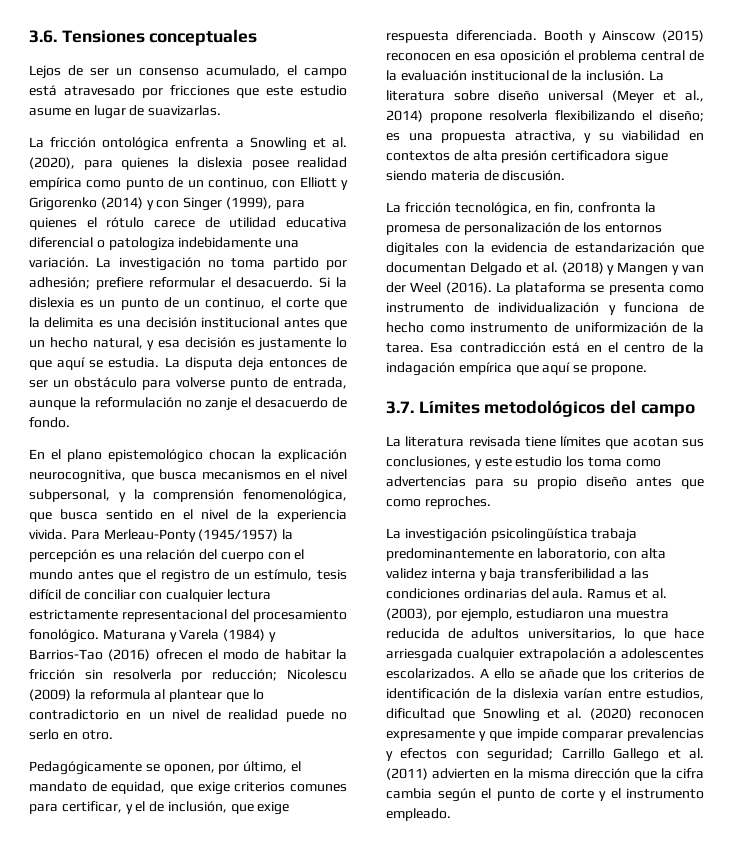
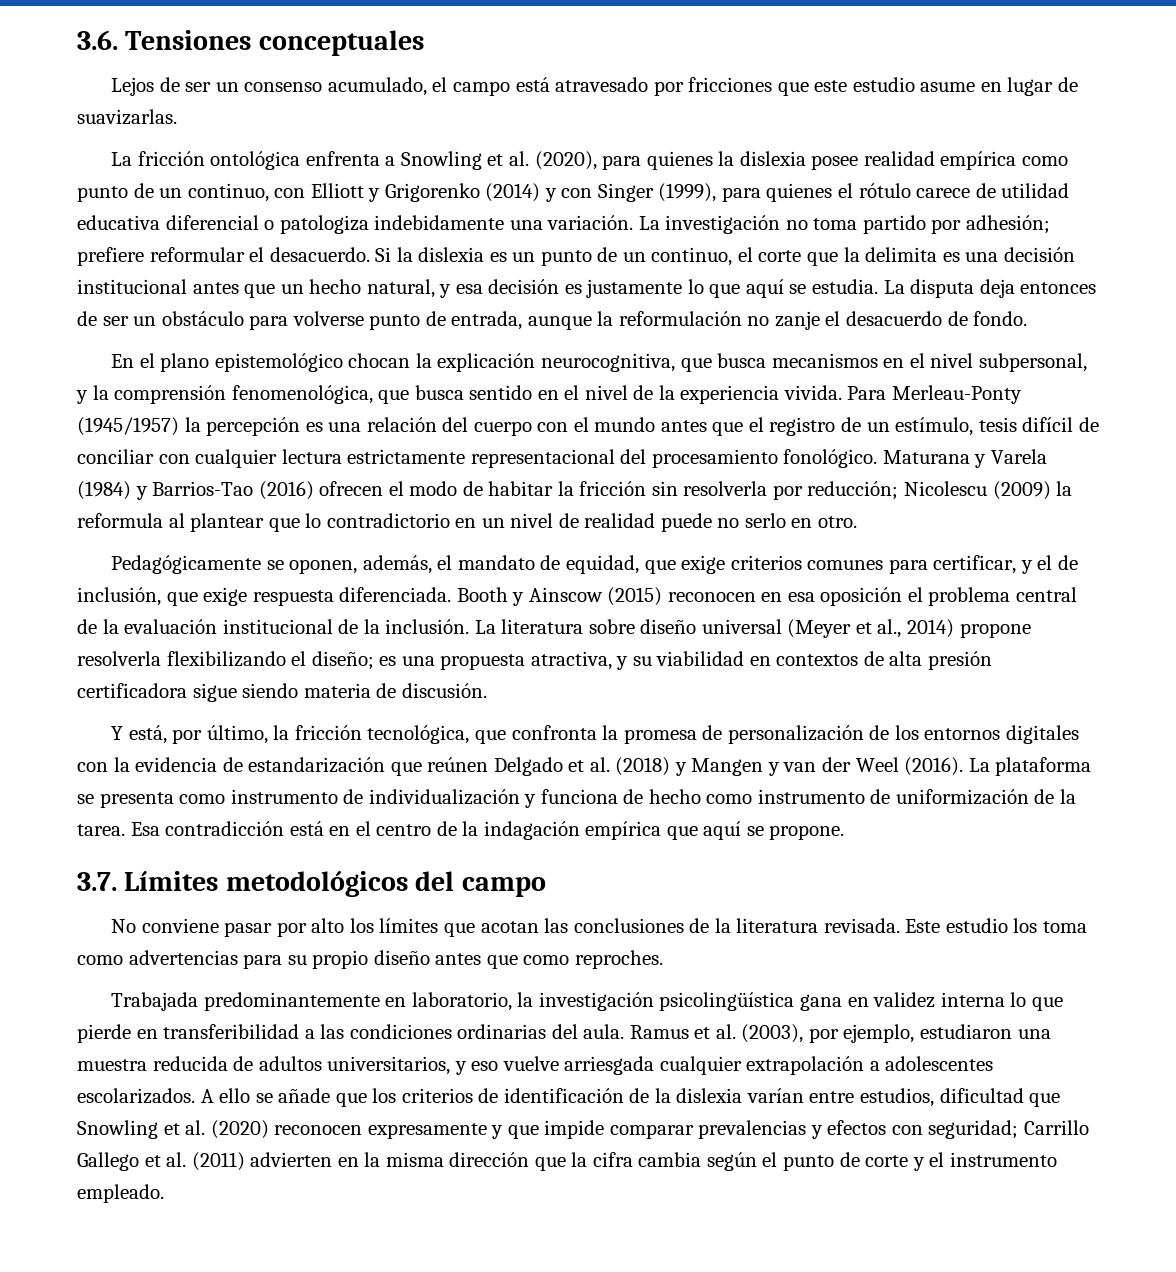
- Pedagógicamente se oponen, por último, el mandato de equidad, que exige criterios comunes para certificar, y el de inclusión, que exige respuesta diferenciada.
+ Pedagógicamente se oponen, además, el mandato de equidad, que exige criterios comunes para certificar, y el de inclusión, que exige respuesta diferenciada.
- La fricción tecnológica, en fin, confronta la promesa de personalización de los entornos digitales con la evidencia de estandarización que documentan Delgado et al. (2018) y Mangen y van der Weel (2016).
+ Y está, por último, la fricción tecnológica, que confronta la promesa de personalización de los entornos digitales con la evidencia de estandarización que reúnen Delgado et al. (2018) y Mangen y van der Weel (2016).
- La literatura revisada tiene límites que acotan sus conclusiones, y este estudio los toma como advertencias para su propio diseño antes que como reproches.
+ No conviene pasar por alto los límites que acotan las conclusiones de la literatura revisada. Este estudio los toma como advertencias para su propio diseño antes que como reproches.
- La investigación psicolingüística trabaja predominantemente en laboratorio, con alta validez interna y baja transferibilidad a las condiciones ordinarias del aula.
+ Trabajada predominantemente en laboratorio, la investigación psicolingüística gana en validez interna lo que pierde en transferibilidad a las condiciones ordinarias del aula.
- Ramus et al. (2003), por ejemplo, estudiaron una muestra reducida de adultos universitarios, lo que hace arriesgada cualquier extrapolación a adolescentes escolarizados.
+ Ramus et al. (2003), por ejemplo, estudiaron una muestra reducida de adultos universitarios, y eso vuelve arriesgada cualquier extrapolación a adolescentes escolarizados.

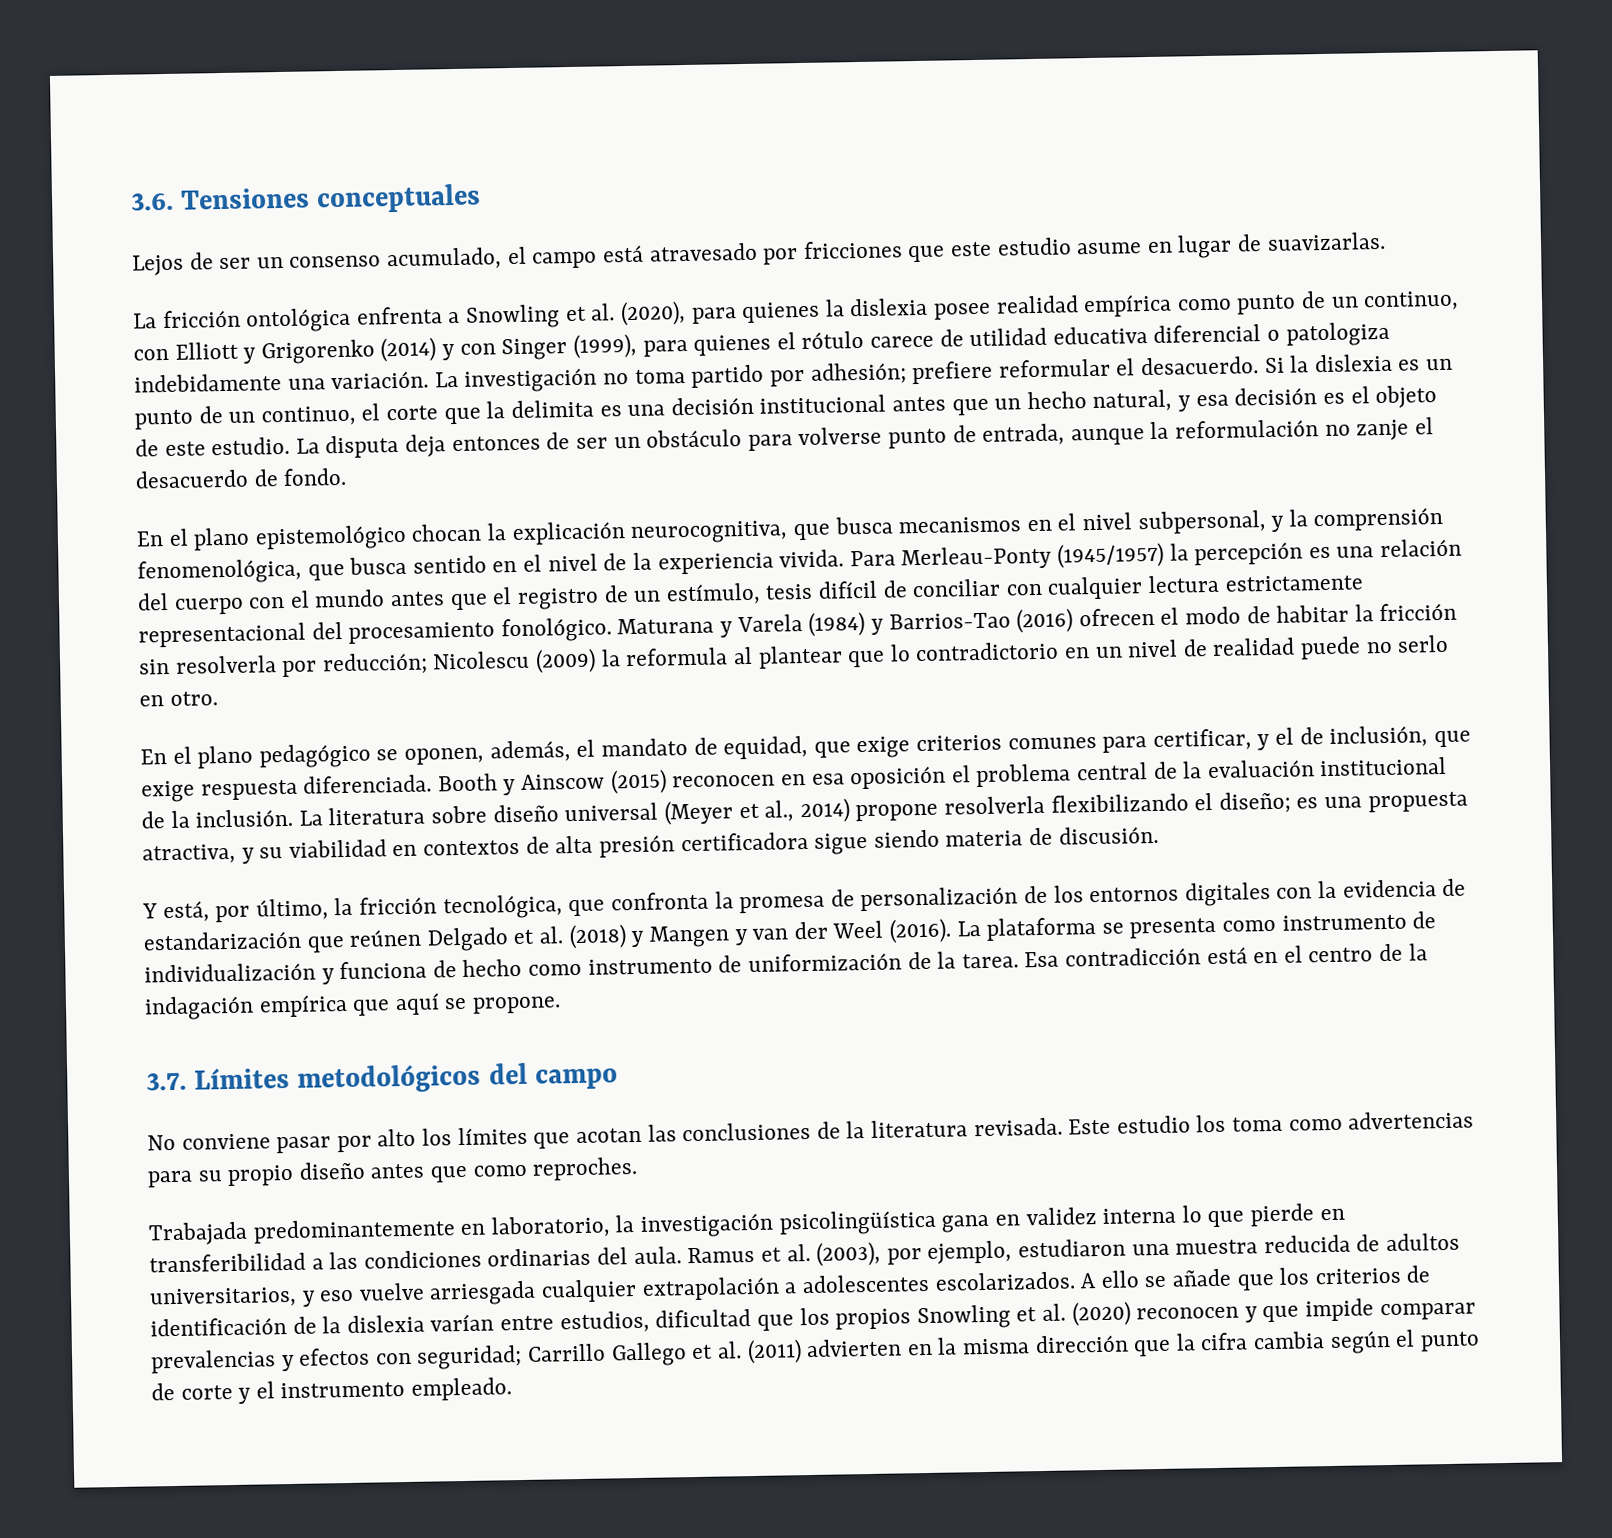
- Si la dislexia es un punto de un continuo, el corte que la delimita es una decisión institucional antes que un hecho natural, y esa decisión es justamente lo que aquí se estudia.
+ Si la dislexia es un punto de un continuo, el corte que la delimita es una decisión institucional antes que un hecho natural, y esa decisión es el objeto de este estudio.
- Pedagógicamente se oponen, además, el mandato de equidad, que exige criterios comunes para certificar, y el de inclusión, que exige respuesta diferenciada.
+ En el plano pedagógico se oponen, además, el mandato de equidad, que exige criterios comunes para certificar, y el de inclusión, que exige respuesta diferenciada.
- A ello se añade que los criterios de identificación de la dislexia varían entre estudios, dificultad que Snowling et al. (2020) reconocen expresamente y que impide comparar prevalencias y efectos con seguridad; Carrillo Gallego et al. (2011) advierten en la misma dirección que la cifra cambia según el punto de corte y el instrumento empleado.
+ A ello se añade que los criterios de identificación de la dislexia varían entre estudios, dificultad que los propios Snowling et al. (2020) reconocen y que impide comparar prevalencias y efectos con seguridad; Carrillo Gallego et al. (2011) advierten en la misma dirección que la cifra cambia según el punto de corte y el instrumento empleado.

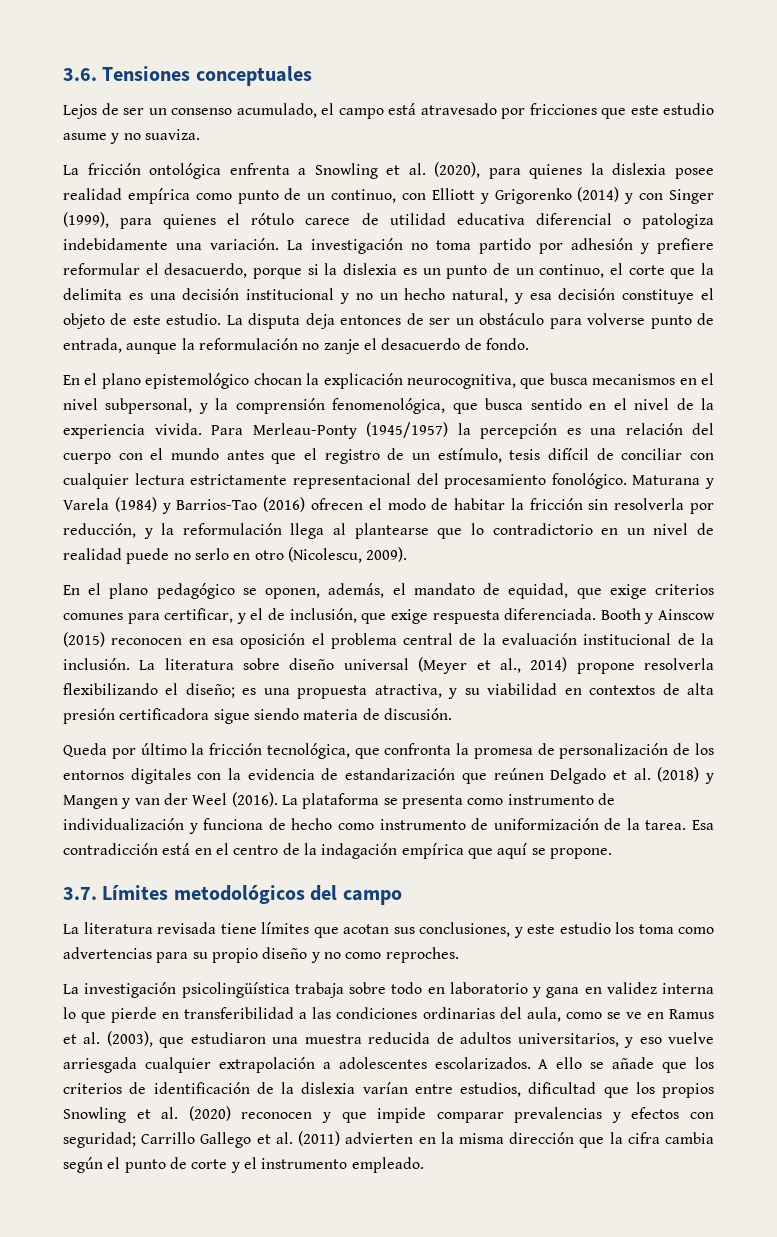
- Lejos de ser un consenso acumulado, el campo está atravesado por fricciones que este estudio asume en lugar de suavizarlas.
+ Lejos de ser un consenso acumulado, el campo está atravesado por fricciones que este estudio asume y no suaviza.
- La investigación no toma partido por adhesión; prefiere reformular el desacuerdo. Si la dislexia es un punto de un continuo, el corte que la delimita es una decisión institucional antes que un hecho natural, y esa decisión es el objeto de este estudio.
+ La investigación no toma partido por adhesión y prefiere reformular el desacuerdo, porque si la dislexia es un punto de un continuo, el corte que la delimita es una decisión institucional y no un hecho natural, y esa decisión constituye el objeto de este estudio.
- Maturana y Varela (1984) y Barrios-Tao (2016) ofrecen el modo de habitar la fricción sin resolverla por reducción; Nicolescu (2009) la reformula al plantear que lo contradictorio en un nivel de realidad puede no serlo en otro.
+ Maturana y Varela (1984) y Barrios-Tao (2016) ofrecen el modo de habitar la fricción sin resolverla por reducción, y la reformulación llega al plantearse que lo contradictorio en un nivel de realidad puede no serlo en otro (Nicolescu, 2009).
- Y está, por último, la fricción tecnológica, que confronta la promesa de personalización de los entornos digitales con la evidencia de estandarización que reúnen Delgado et al. (2018) y Mangen y van der Weel (2016).
+ Queda por último la fricción tecnológica, que confronta la promesa de personalización de los entornos digitales con la evidencia de estandarización que reúnen Delgado et al. (2018) y Mangen y van der Weel (2016).
- No conviene pasar por alto los límites que acotan las conclusiones de la literatura revisada. Este estudio los toma como advertencias para su propio diseño antes que como reproches.
+ La literatura revisada tiene límites que acotan sus conclusiones, y este estudio los toma como advertencias para su propio diseño y no como reproches.
- Trabajada predominantemente en laboratorio, la investigación psicolingüística gana en validez interna lo que pierde en transferibilidad a las condiciones ordinarias del aula. Ramus et al. (2003), por ejemplo, estudiaron una muestra reducida de adultos universitarios, y eso vuelve arriesgada cualquier extrapolación a adolescentes escolarizados.
+ La investigación psicolingüística trabaja sobre todo en laboratorio y gana en validez interna lo que pierde en transferibilidad a las condiciones ordinarias del aula, como se ve en Ramus et al. (2003), que estudiaron una muestra reducida de adultos universitarios, y eso vuelve arriesgada cualquier extrapolación a adolescentes escolarizados.

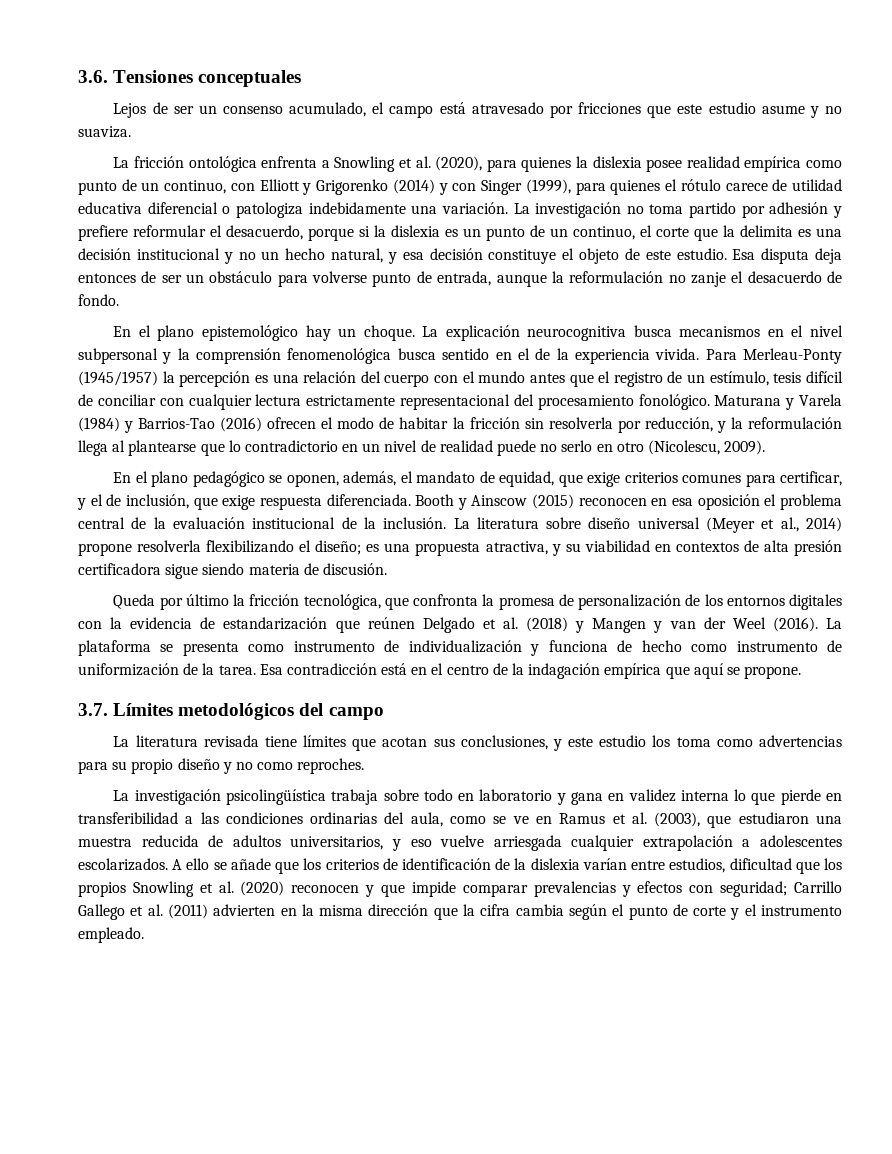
- La disputa deja entonces de ser un obstáculo para volverse punto de entrada, aunque la reformulación no zanje el desacuerdo de fondo.
+ Esa disputa deja entonces de ser un obstáculo para volverse punto de entrada, aunque la reformulación no zanje el desacuerdo de fondo.
- En el plano epistemológico chocan la explicación neurocognitiva, que busca mecanismos en el nivel subpersonal, y la comprensión fenomenológica, que busca sentido en el nivel de la experiencia vivida.
+ En el plano epistemológico hay un choque. La explicación neurocognitiva busca mecanismos en el nivel subpersonal y la comprensión fenomenológica busca sentido en el de la experiencia vivida.

